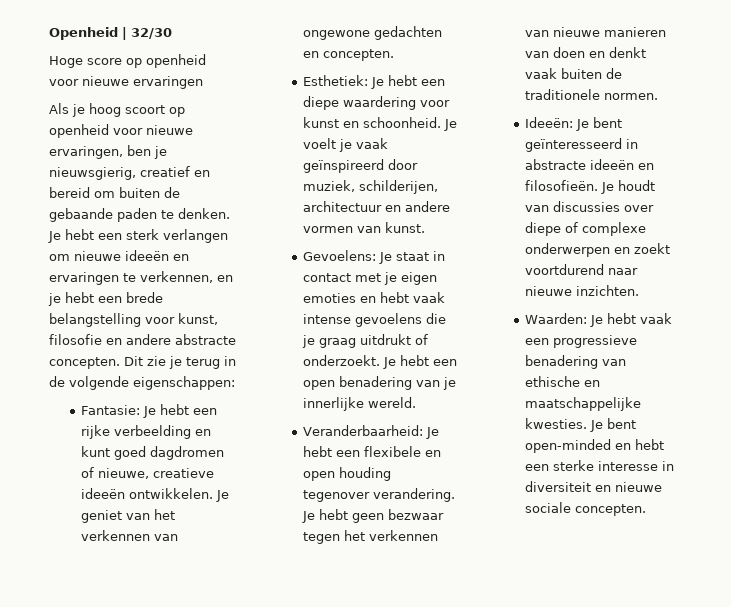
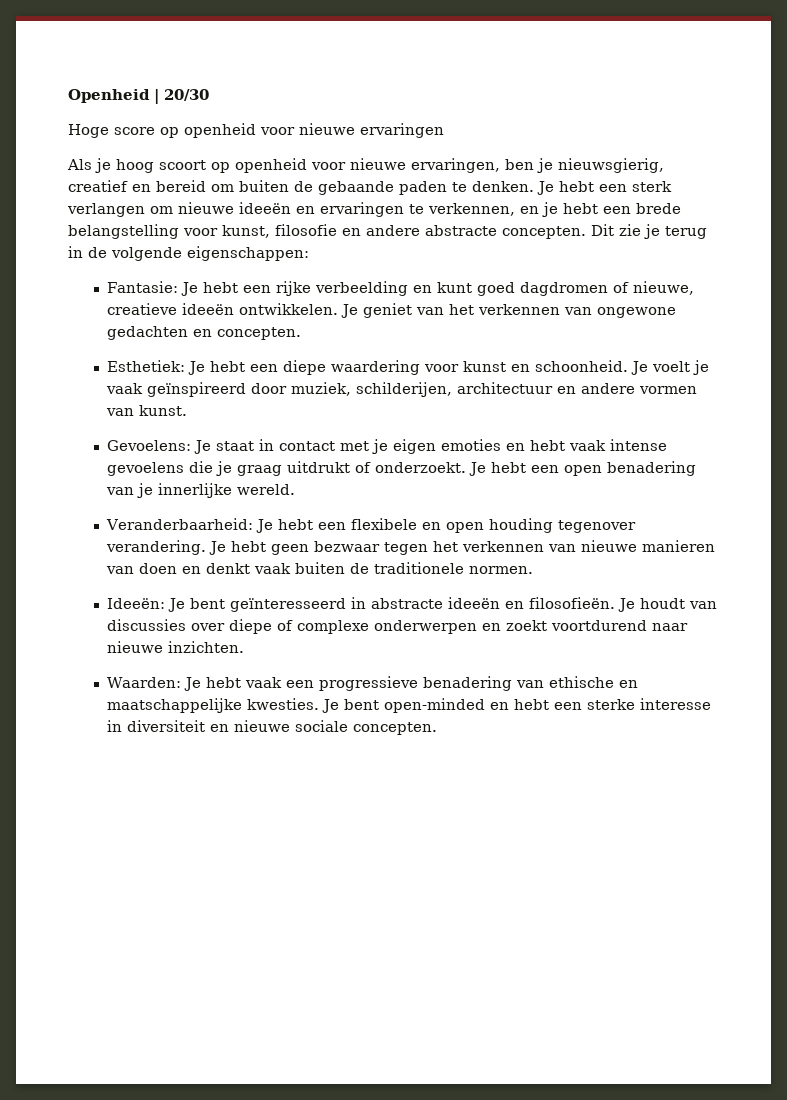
- Openheid | 32/30
+ Openheid | 20/30

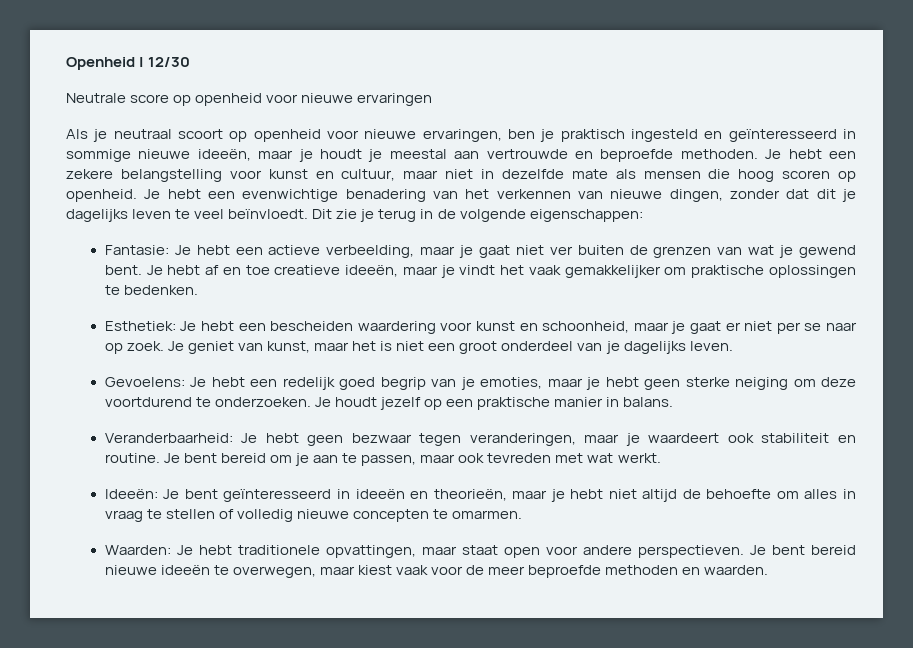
- Openheid | 20/30
- Hoge score op openheid voor nieuwe ervaringen
+ Openheid | 12/30
+ Neutrale score op openheid voor nieuwe ervaringen
- Als je hoog scoort op openheid voor nieuwe ervaringen, ben je nieuwsgierig, creatief en bereid om buiten de gebaande paden te denken. Je hebt een sterk verlangen om nieuwe ideeën en ervaringen te verkennen, en je hebt een brede belangstelling voor kunst, filosofie en andere abstracte concepten.
+ Als je neutraal scoort op openheid voor nieuwe ervaringen, ben je praktisch ingesteld en geïnteresseerd in sommige nieuwe ideeën, maar je houdt je meestal aan vertrouwde en beproefde methoden. Je hebt een zekere belangstelling voor kunst en cultuur, maar niet in dezelfde mate als mensen die hoog scoren op openheid. Je hebt een evenwichtige benadering van het verkennen van nieuwe dingen, zonder dat dit je dagelijks leven te veel beïnvloedt.
- Fantasie: Je hebt een rijke verbeelding en kunt goed dagdromen of nieuwe, creatieve ideeën ontwikkelen. Je geniet van het verkennen van ongewone gedachten en concepten.
+ Fantasie: Je hebt een actieve verbeelding, maar je gaat niet ver buiten de grenzen van wat je gewend bent. Je hebt af en toe creatieve ideeën, maar je vindt het vaak gemakkelijker om praktische oplossingen te bedenken.
- Esthetiek: Je hebt een diepe waardering voor kunst en schoonheid. Je voelt je vaak geïnspireerd door muziek, schilderijen, architectuur en andere vormen van kunst.
- Gevoelens: Je staat in contact met je eigen emoties en hebt vaak intense gevoelens die je graag uitdrukt of onderzoekt. Je hebt een open benadering van je innerlijke wereld.
- Veranderbaarheid: Je hebt een flexibele en open houding tegenover verandering. Je hebt geen bezwaar tegen het verkennen van nieuwe manieren van doen en denkt vaak buiten de traditionele normen.
+ Esthetiek: Je hebt een bescheiden waardering voor kunst en schoonheid, maar je gaat er niet per se naar op zoek. Je geniet van kunst, maar het is niet een groot onderdeel van je dagelijks leven.
+ Gevoelens: Je hebt een redelijk goed begrip van je emoties, maar je hebt geen sterke neiging om deze voortdurend te onderzoeken. Je houdt jezelf op een praktische manier in balans.
+ Veranderbaarheid: Je hebt geen bezwaar tegen veranderingen, maar je waardeert ook stabiliteit en routine. Je bent bereid om je aan te passen, maar ook tevreden met wat werkt.
- Ideeën: Je bent geïnteresseerd in abstracte ideeën en filosofieën. Je houdt van discussies over diepe of complexe onderwerpen en zoekt voortdurend naar nieuwe inzichten.
- Waarden: Je hebt vaak een progressieve benadering van ethische en maatschappelijke kwesties. Je bent open-minded en hebt een sterke interesse in diversiteit en nieuwe sociale concepten.
+ Ideeën: Je bent geïnteresseerd in ideeën en theorieën, maar je hebt niet altijd de behoefte om alles in vraag te stellen of volledig nieuwe concepten te omarmen.
+ Waarden: Je hebt traditionele opvattingen, maar staat open voor andere perspectieven. Je bent bereid nieuwe ideeën te overwegen, maar kiest vaak voor de meer beproefde methoden en waarden.

